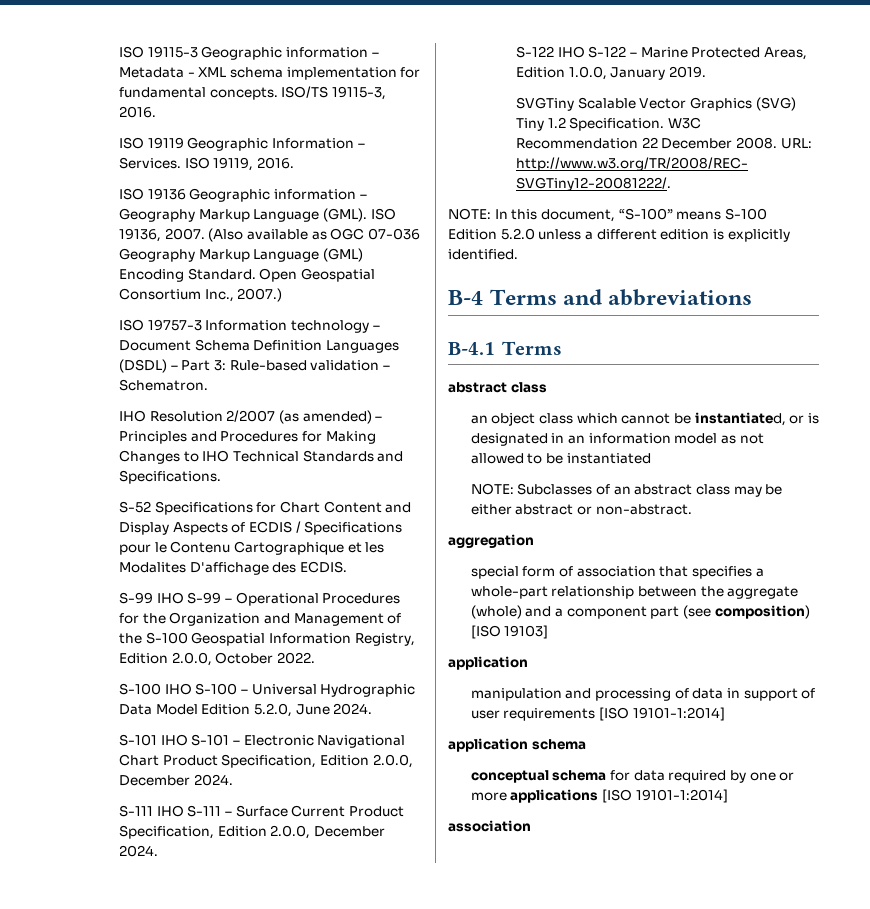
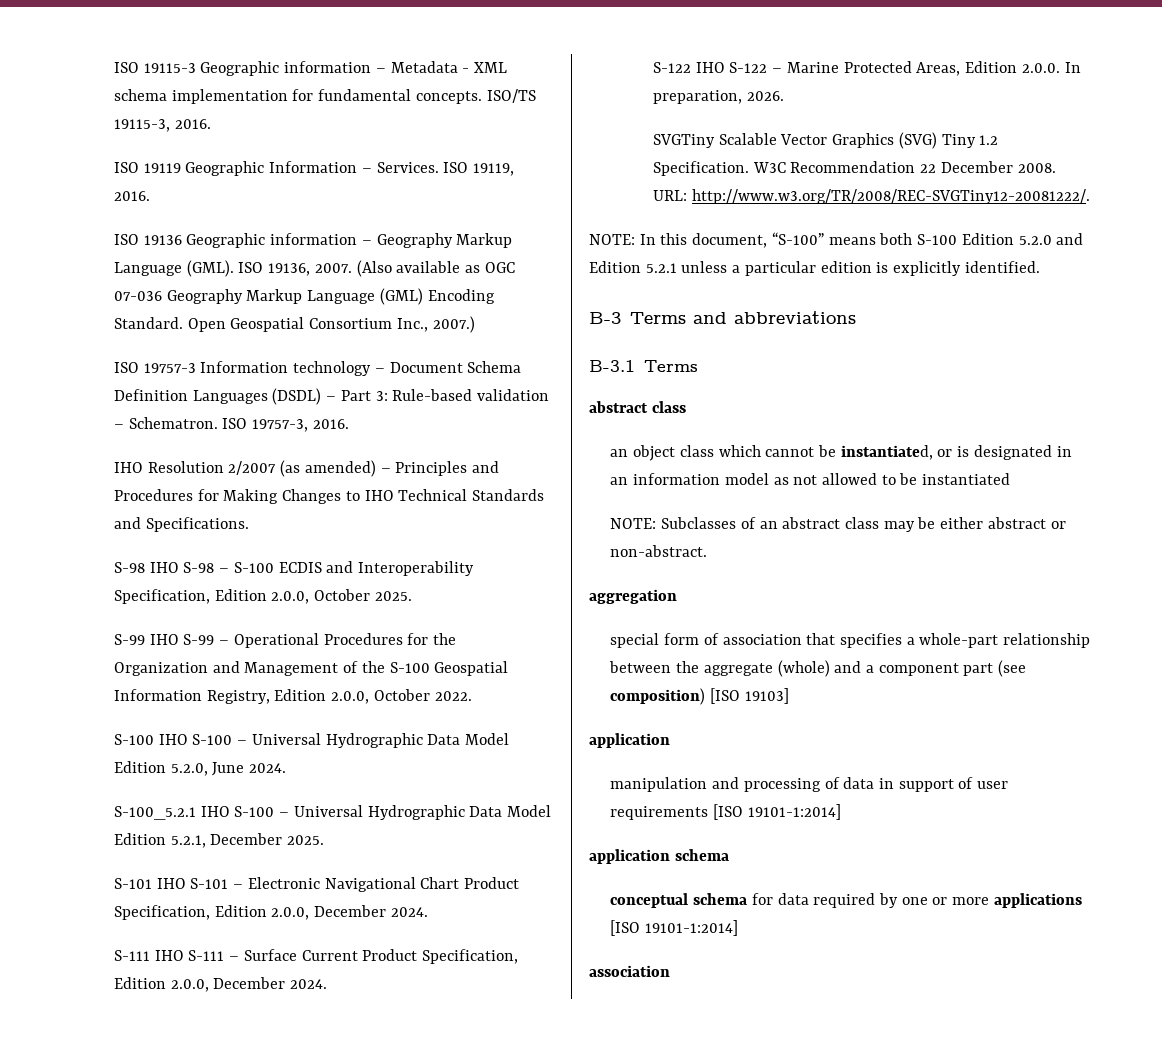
+ ISO 19757-3, 2016.
- S-52 Specifications for Chart Content and Display Aspects of ECDIS / Specifications pour le Contenu Cartographique et les Modalites D'affichage des ECDIS.
+ S-98 IHO S-98 – S-100 ECDIS and Interoperability Specification, Edition 2.0.0, October 2025.
+ S-100_5.2.1 IHO S-100 – Universal Hydrographic Data Model Edition 5.2.1, December 2025.
- S-122 IHO S-122 – Marine Protected Areas, Edition 1.0.0, January 2019.
+ S-122 IHO S-122 – Marine Protected Areas, Edition 2.0.0. In preparation, 2026.
- NOTE: In this document, “S-100” means S-100 Edition 5.2.0 unless a different edition is explicitly identified.
+ NOTE: In this document, “S-100” means both S-100 Edition 5.2.0 and Edition 5.2.1 unless a particular edition is explicitly identified.
- B-4 Terms and abbreviations
+ B-3 Terms and abbreviations
- B-4.1 Terms
+ B-3.1 Terms

